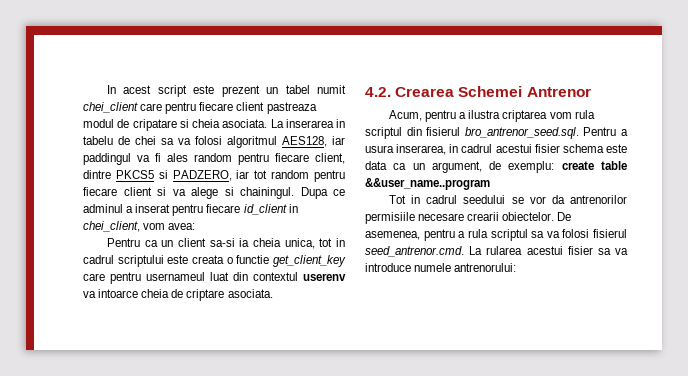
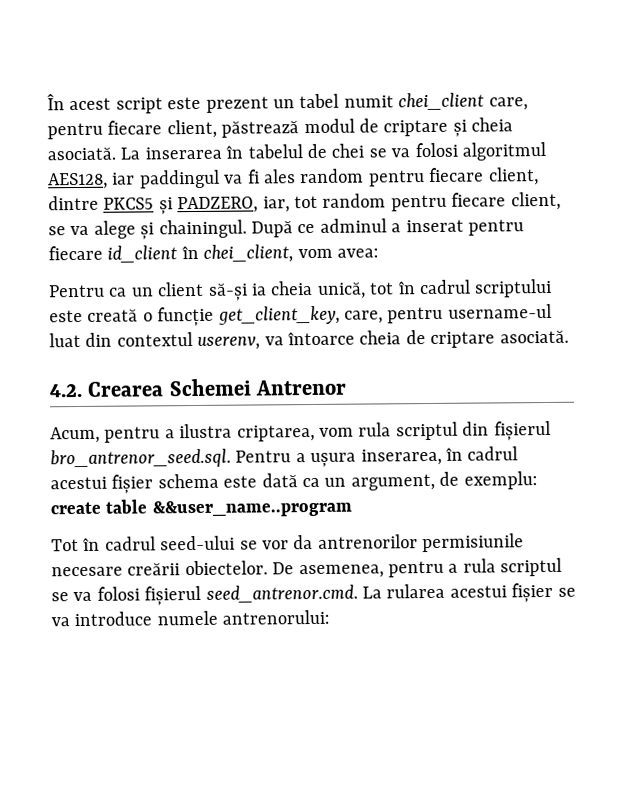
- In acest script este prezent un tabel numit chei_client care pentru fiecare client pastreaza modul de cripatare si cheia asociata. La inserarea in tabelu de chei sa va folosi algoritmul AES128, iar paddingul va fi ales random pentru fiecare client, dintre PKCS5 si PADZERO, iar tot random pentru fiecare client si va alege si chainingul. Dupa ce adminul a inserat pentru fiecare id_client in chei_client, vom avea:
+ În acest script este prezent un tabel numit chei_client care, pentru fiecare client, păstrează modul de criptare și cheia asociată. La inserarea în tabelul de chei se va folosi algoritmul AES128, iar paddingul va fi ales random pentru fiecare client, dintre PKCS5 și PADZERO, iar, tot random pentru fiecare client, se va alege și chainingul. După ce adminul a inserat pentru fiecare id_client în chei_client, vom avea:
- Pentru ca un client sa-si ia cheia unica, tot in cadrul scriptului este creata o functie get_client_key care pentru usernameul luat din contextul userenv va intoarce cheia de criptare asociata.
+ Pentru ca un client să-și ia cheia unică, tot în cadrul scriptului este creată o funcție get_client_key, care, pentru username-ul luat din contextul userenv, va întoarce cheia de criptare asociată.
- Acum, pentru a ilustra criptarea vom rula scriptul din fisierul bro_antrenor_seed.sql. Pentru a usura inserarea, in cadrul acestui fisier schema este data ca un argument, de exemplu: create table &&user_name..program
+ Acum, pentru a ilustra criptarea, vom rula scriptul din fișierul bro_antrenor_seed.sql. Pentru a ușura inserarea, în cadrul acestui fișier schema este dată ca un argument, de exemplu: create table &&user_name..program
- Tot in cadrul seedului se vor da antrenorilor permisiile necesare crearii obiectelor.
+ Tot în cadrul seed-ului se vor da antrenorilor permisiunile necesare creării obiectelor.
- De asemenea, pentru a rula scriptul sa va folosi fisierul seed_antrenor.cmd. La rularea acestui fisier sa va introduce numele antrenorului:
+ De asemenea, pentru a rula scriptul se va folosi fișierul seed_antrenor.cmd. La rularea acestui fișier se va introduce numele antrenorului:

